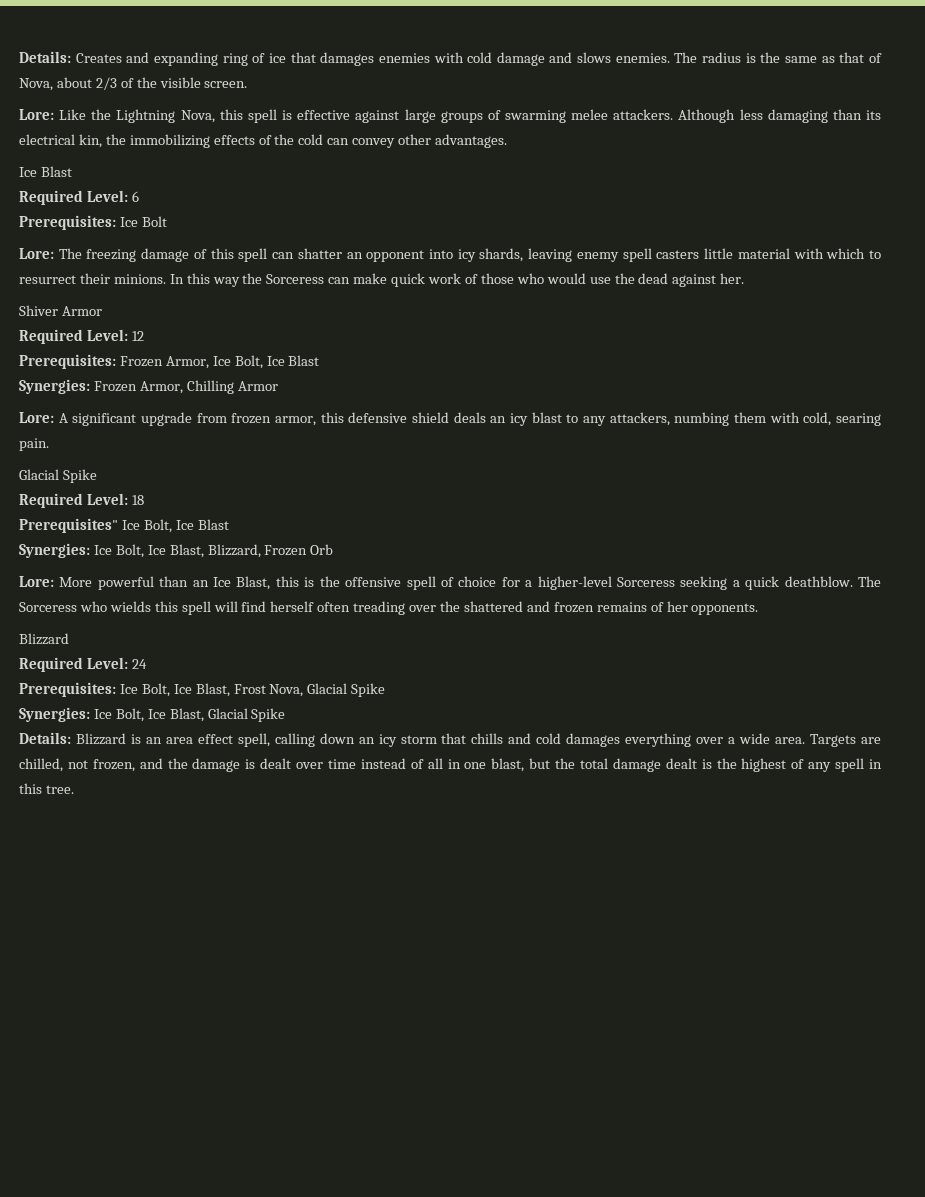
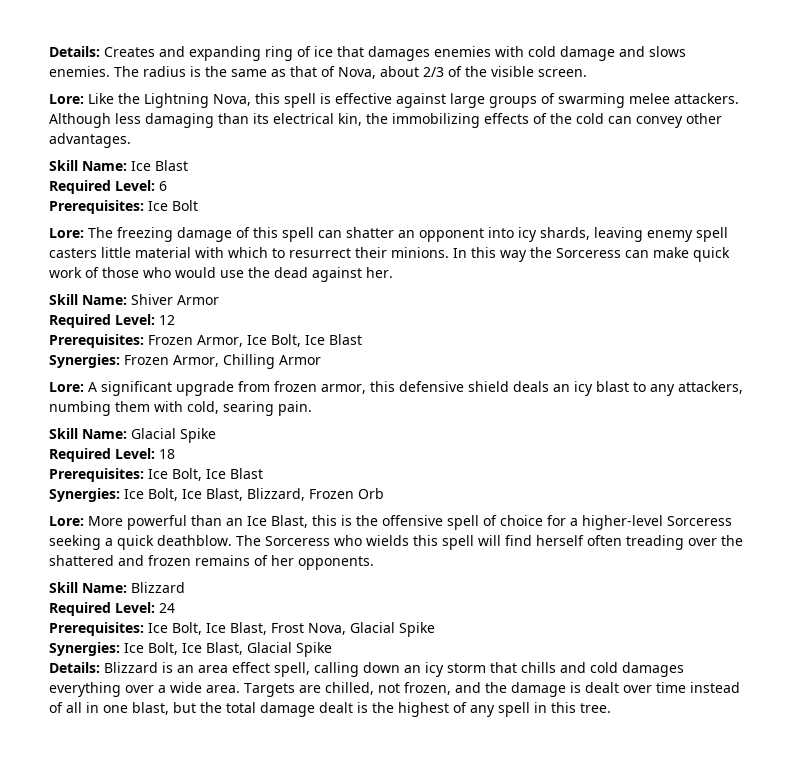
  Although less damaging than its electrical kin, the immobilizing effects of the cold can convey other advantages.
- Ice Blast
+ Skill Name: Ice Blast
- Shiver Armor
+ Skill Name: Shiver Armor
  Lore: A significant upgrade from frozen armor, this defensive shield deals an icy blast to any attackers, numbing them with cold, searing pain.
- Glacial Spike
+ Skill Name: Glacial Spike
- Prerequisites" Ice Bolt, Ice Blast
+ Prerequisites: Ice Bolt, Ice Blast
  The Sorceress who wields this spell will find herself often treading over the shattered and frozen remains of her opponents.
- Blizzard
+ Skill Name: Blizzard

